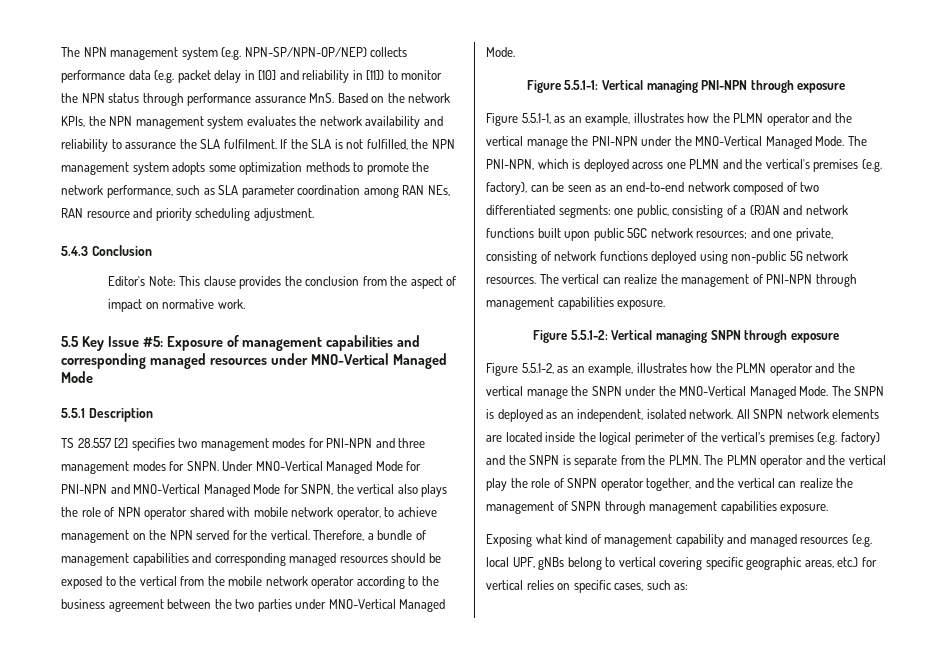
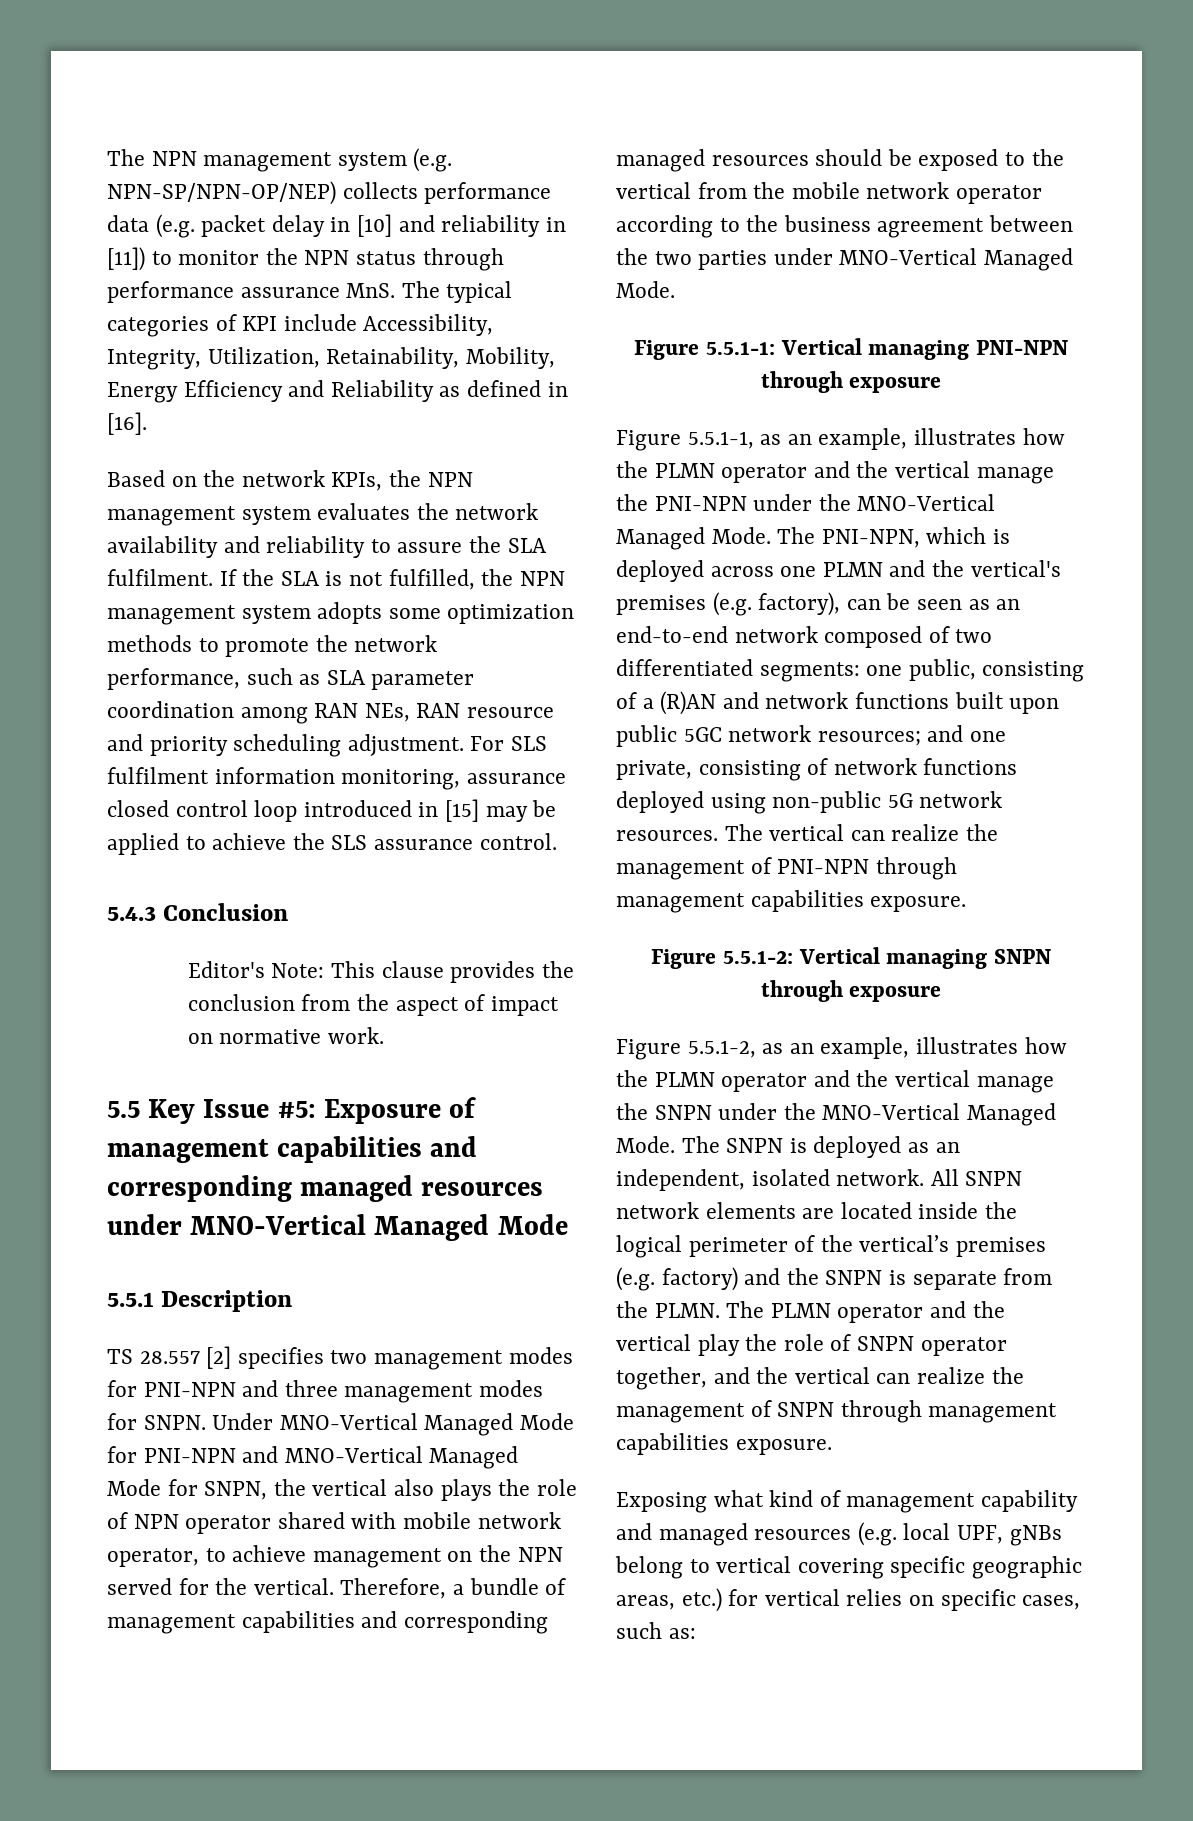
- The NPN management system (e.g. NPN-SP/NPN-OP/NEP) collects performance data (e.g. packet delay in [10] and reliability in [11]) to monitor the NPN status through performance assurance MnS. Based on the network KPIs, the NPN management system evaluates the network availability and reliability to assurance the SLA fulfilment.
+ The NPN management system (e.g. NPN-SP/NPN-OP/NEP) collects performance data (e.g. packet delay in [10] and reliability in [11]) to monitor the NPN status through performance assurance MnS. The typical categories of KPI include Accessibility, Integrity, Utilization, Retainability, Mobility, Energy Efficiency and Reliability as defined in [16].
+ Based on the network KPIs, the NPN management system evaluates the network availability and reliability to assure the SLA fulfilment.
+ For SLS fulfilment information monitoring, assurance closed control loop introduced in [15] may be applied to achieve the SLS assurance control.

